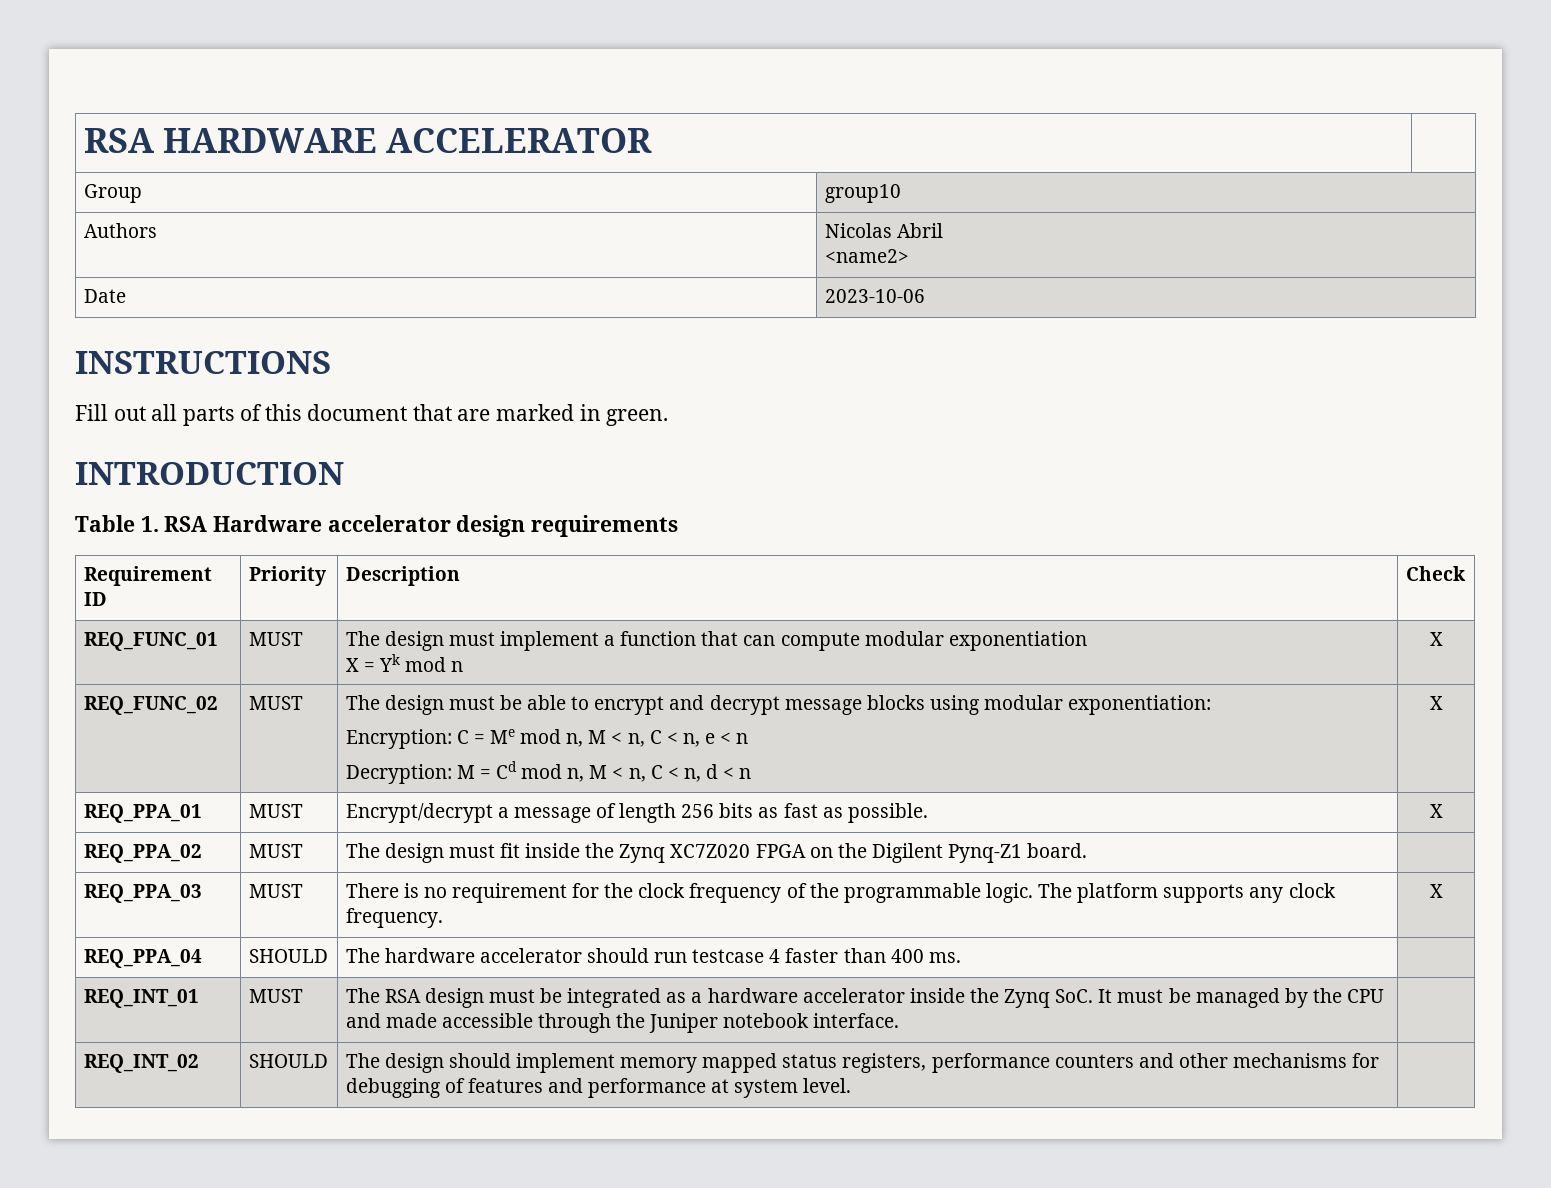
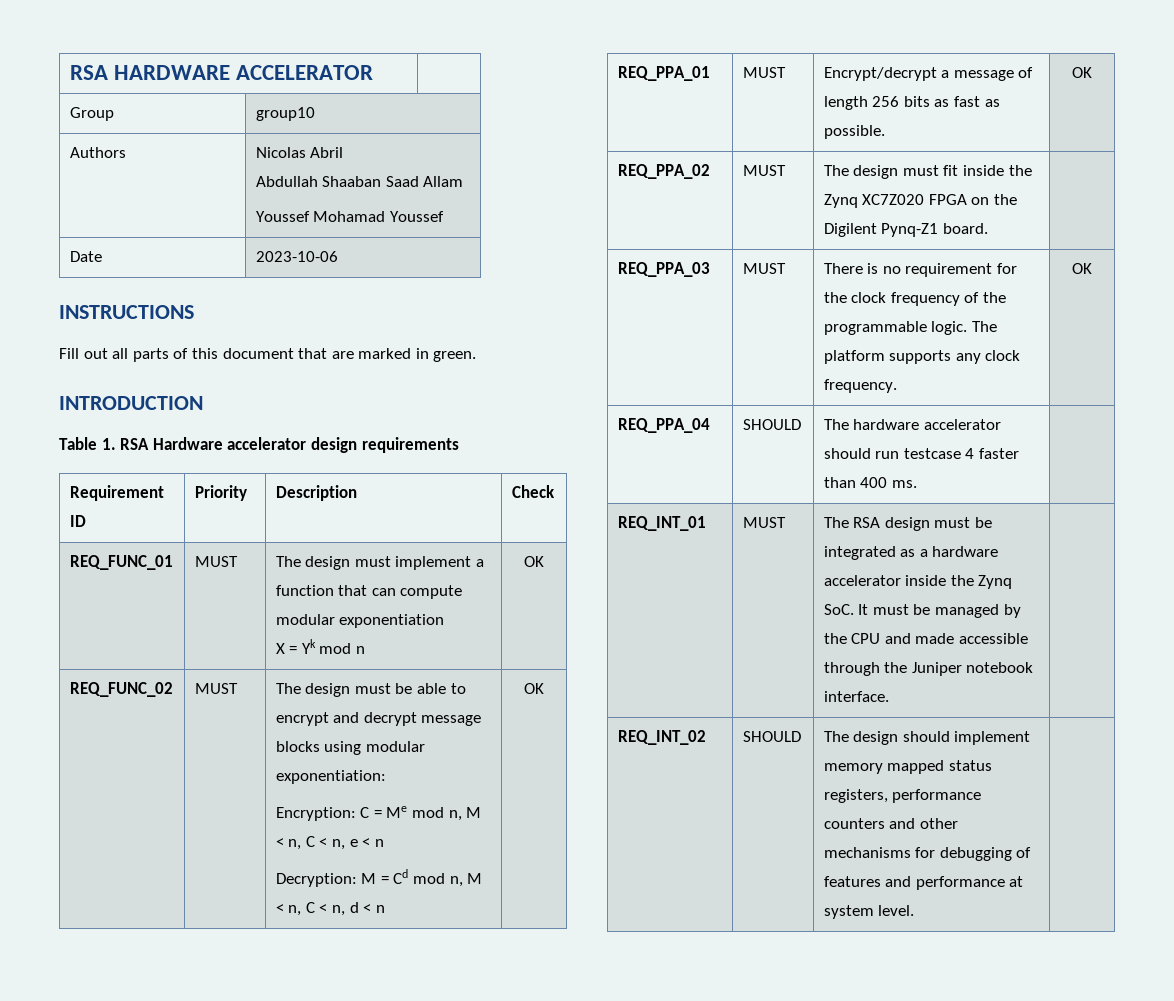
  Authors | Nicolas Abril
- <name2>
+ Abdullah Shaaban Saad Allam
+ Youssef Mohamad Youssef
  REQ_FUNC_01 | MUST | The design must implement a function that can compute modular exponentiation
- X = Yk mod n | X
+ X = Yk mod n | OK
- Decryption: M = Cd mod n, M < n, C < n, d < n | X
+ Decryption: M = Cd mod n, M < n, C < n, d < n | OK
- REQ_PPA_01 | MUST | Encrypt/decrypt a message of length 256 bits as fast as possible. | X
+ REQ_PPA_01 | MUST | Encrypt/decrypt a message of length 256 bits as fast as possible. | OK
- REQ_PPA_03 | MUST | There is no requirement for the clock frequency of the programmable logic. The platform supports any clock frequency. | X
+ REQ_PPA_03 | MUST | There is no requirement for the clock frequency of the programmable logic. The platform supports any clock frequency. | OK

